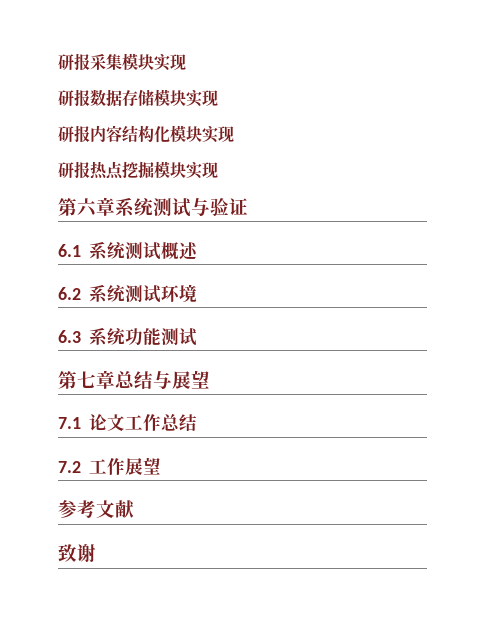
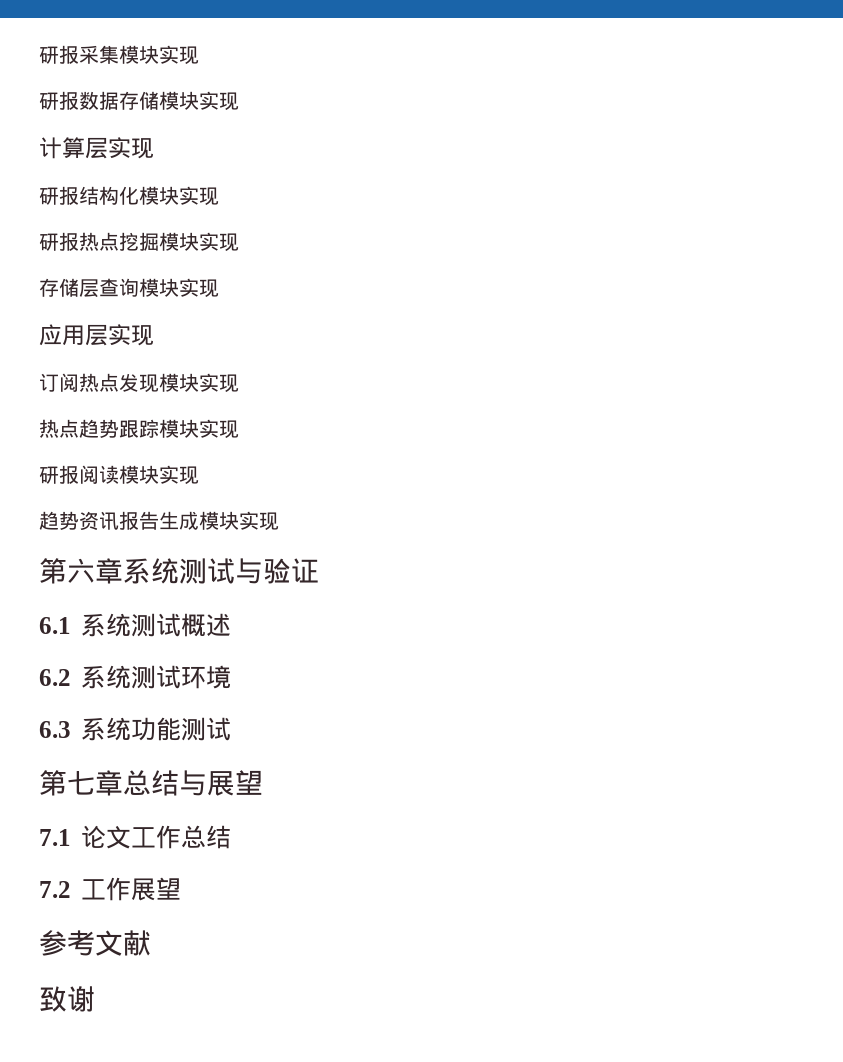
- 研报内容结构化模块实现
+ 计算层实现
+ 研报结构化模块实现
+ 存储层查询模块实现
+ 应用层实现
+ 订阅热点发现模块实现
+ 热点趋势跟踪模块实现
+ 研报阅读模块实现
+ 趋势资讯报告生成模块实现

